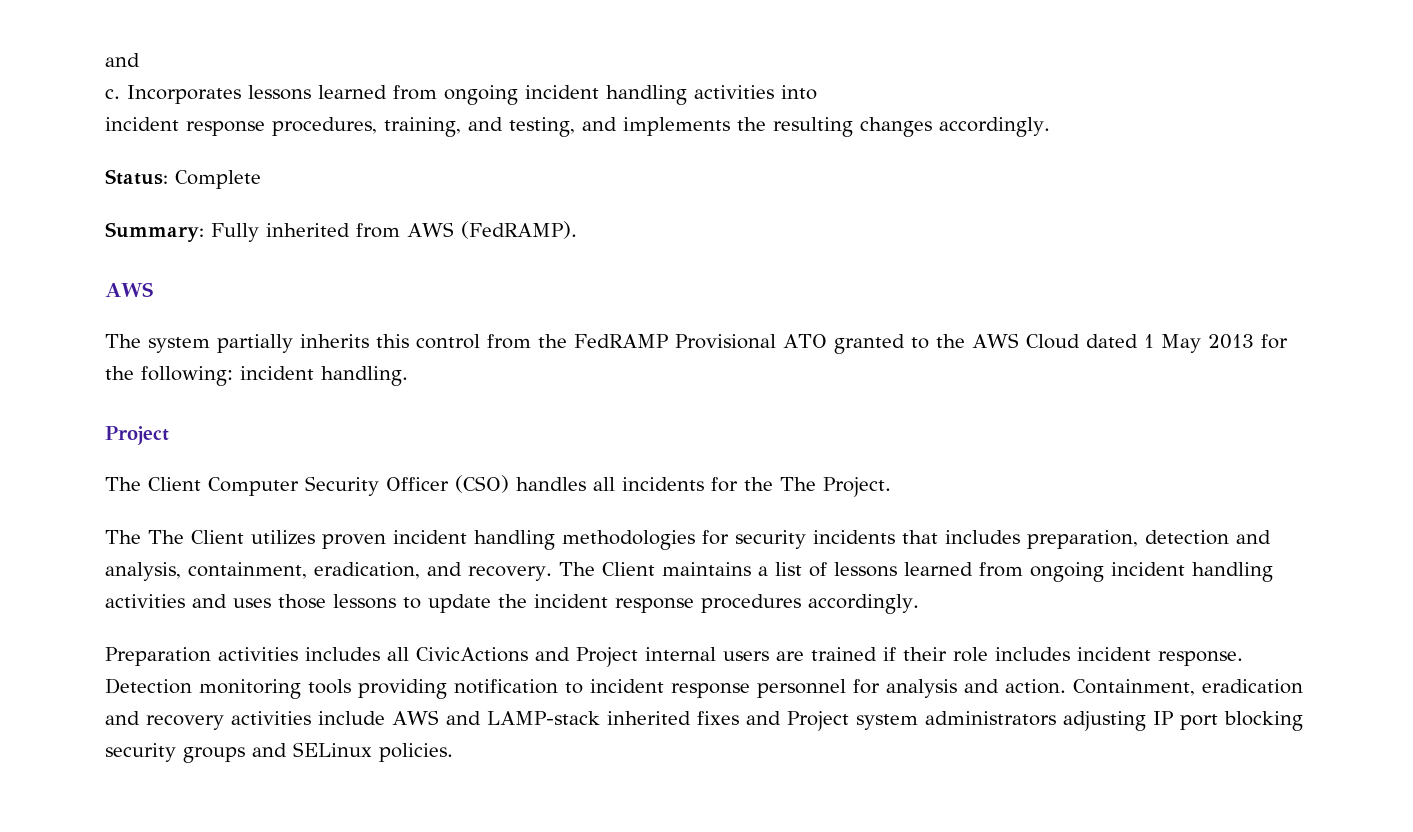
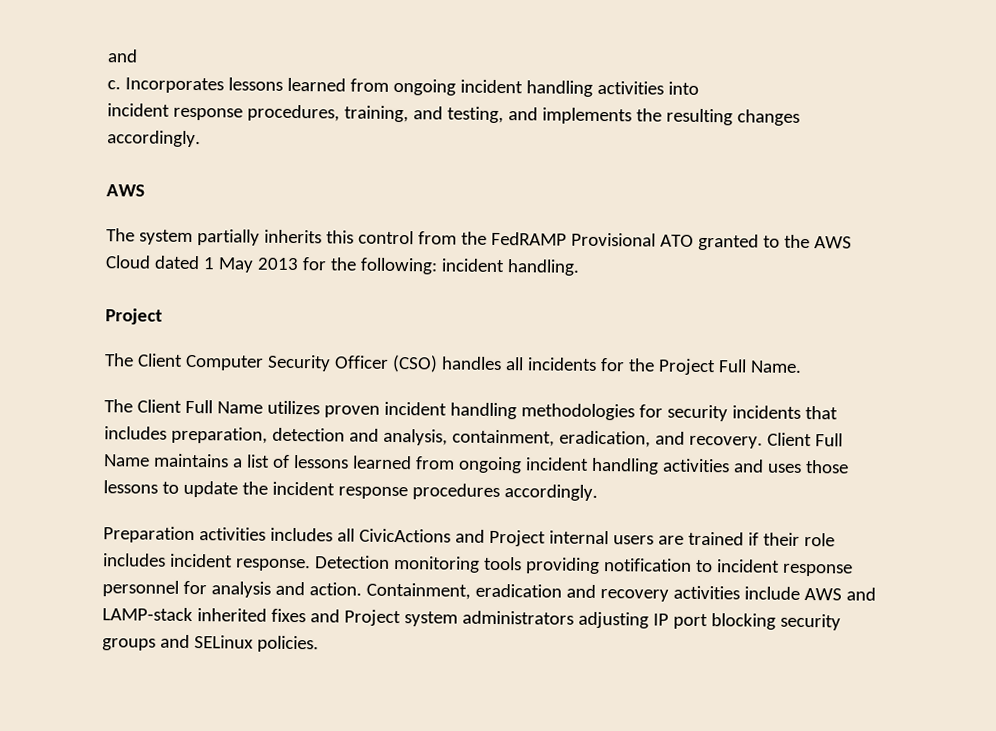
- Status: Complete
- Summary: Fully inherited from AWS (FedRAMP).
- The Client Computer Security Officer (CSO) handles all incidents for the The Project.
- The The Client utilizes proven incident handling methodologies for security incidents that includes preparation, detection and analysis, containment, eradication, and recovery.
+ The Client Computer Security Officer (CSO) handles all incidents for the Project Full Name.
+ The Client Full Name utilizes proven incident handling methodologies for security incidents that includes preparation, detection and analysis, containment, eradication, and recovery.
- The Client maintains a list of lessons learned from ongoing incident handling activities and uses those lessons to update the incident response procedures accordingly.
+ Client Full Name maintains a list of lessons learned from ongoing incident handling activities and uses those lessons to update the incident response procedures accordingly.

